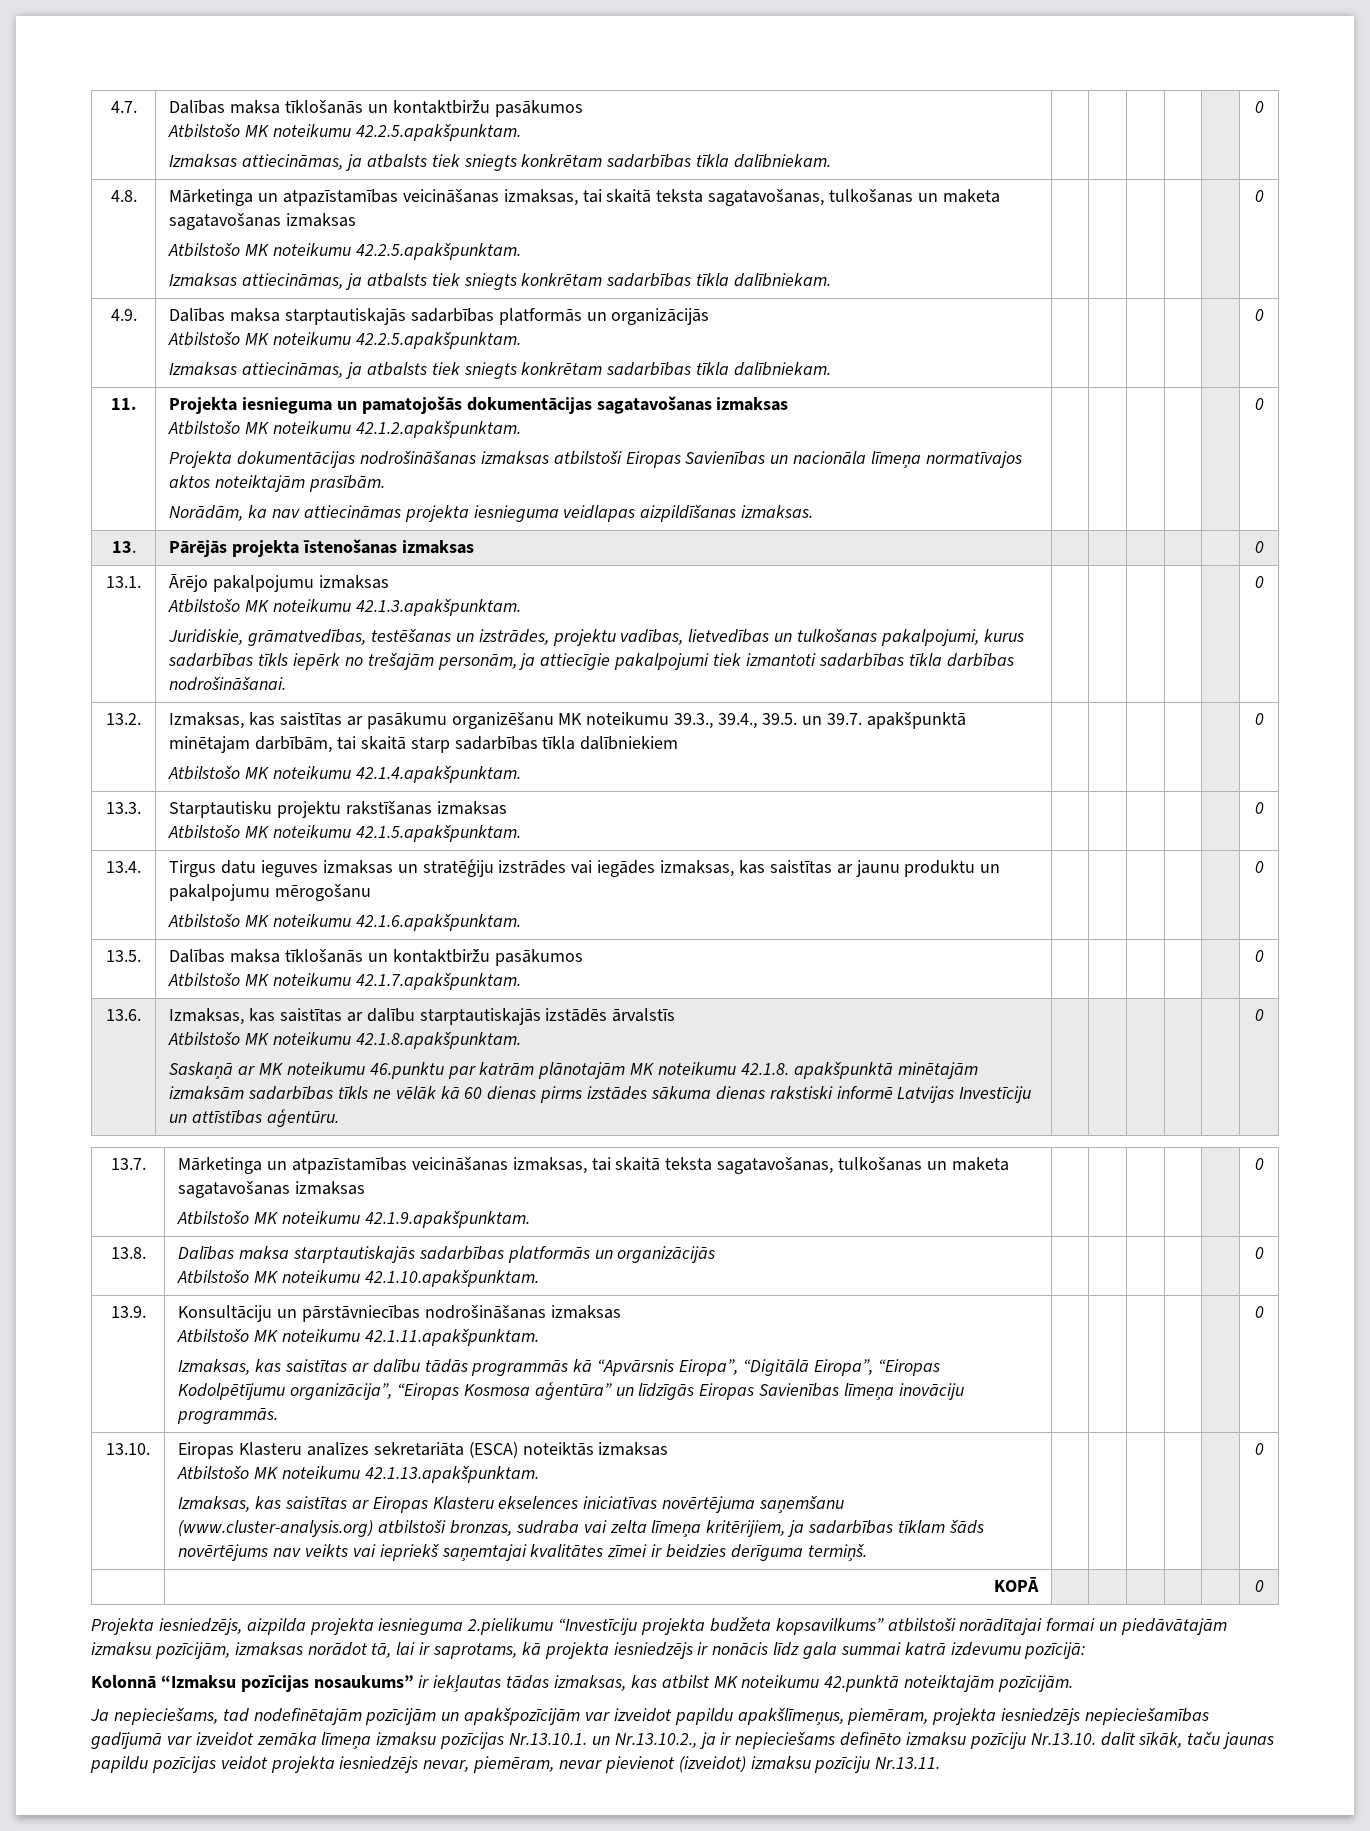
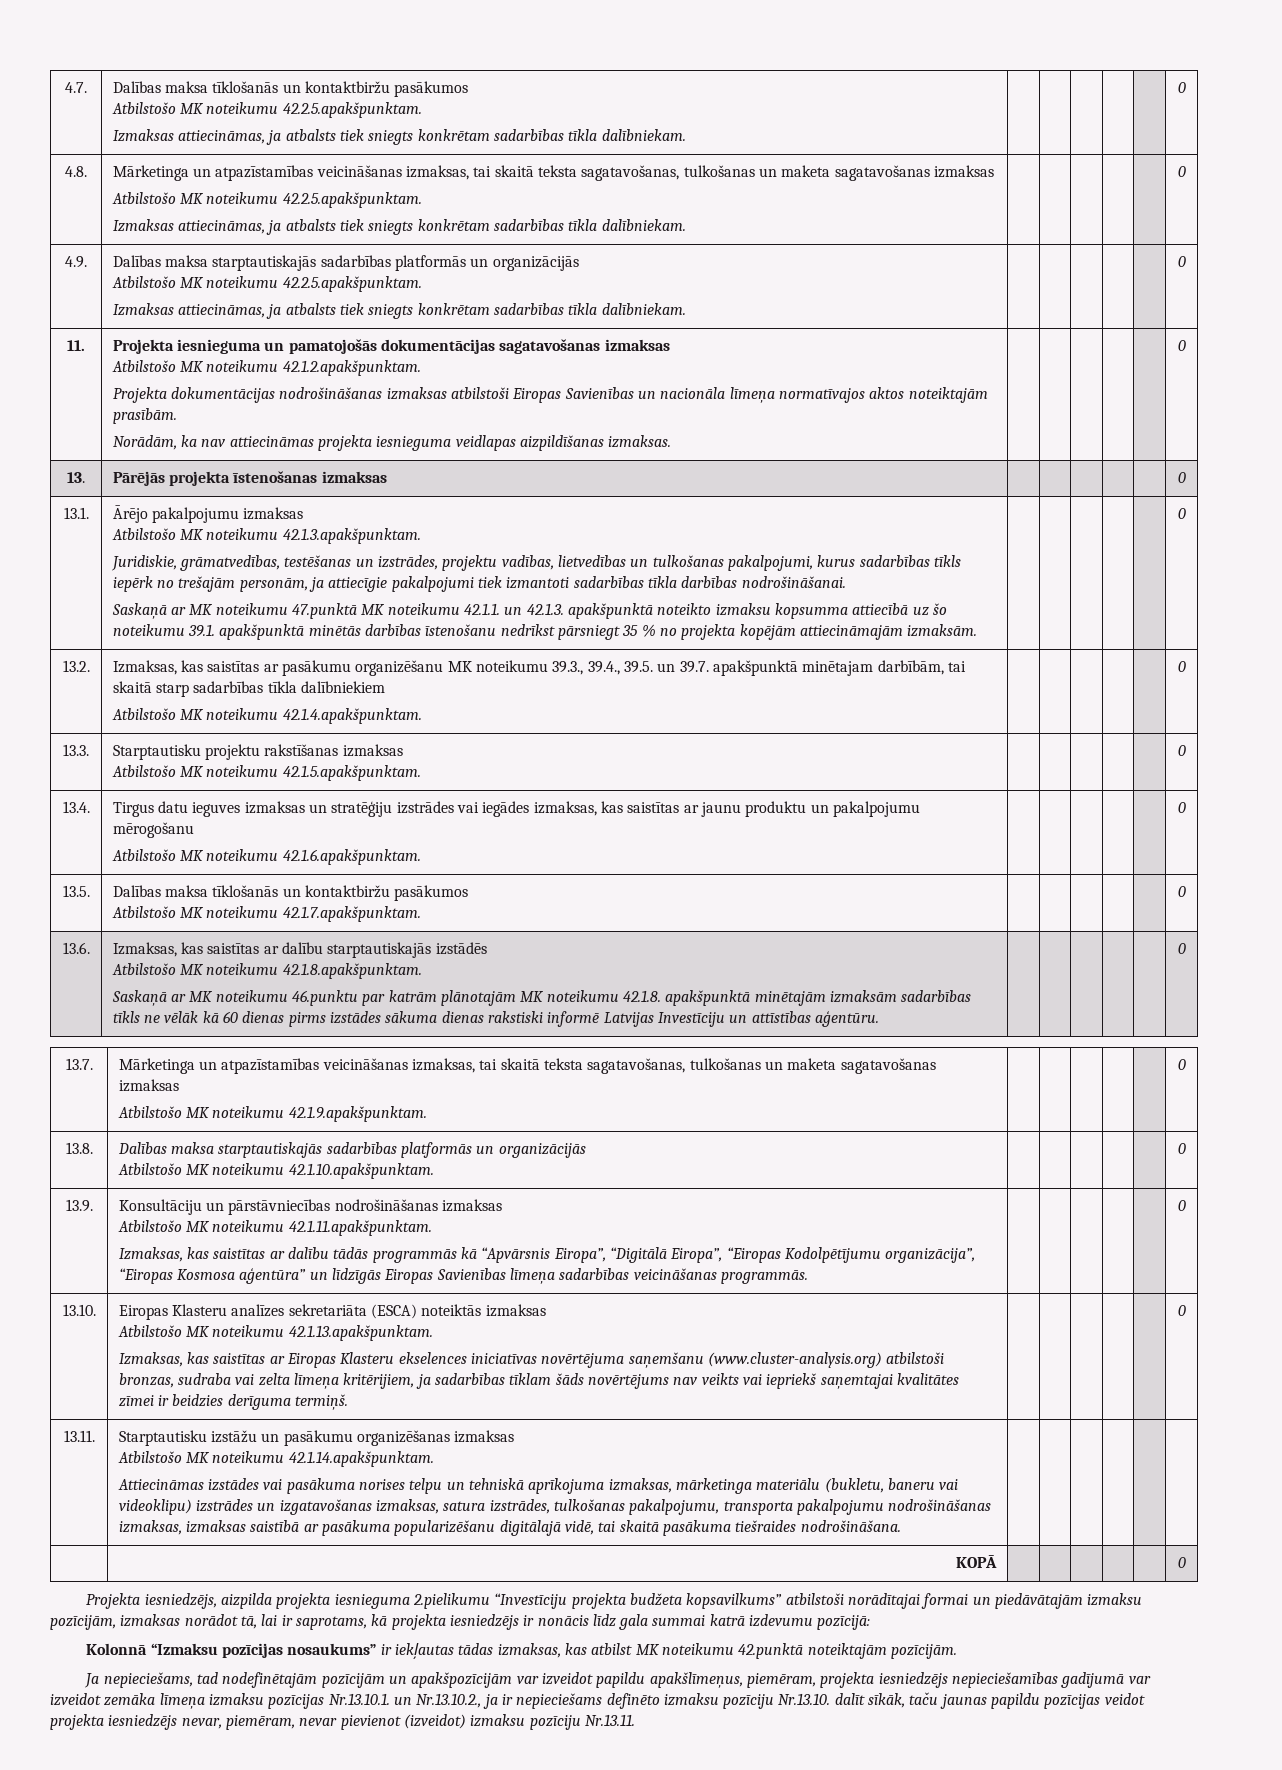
+ Saskaņā ar MK noteikumu 47.punktā MK noteikumu 42.1.1. un 42.1.3. apakšpunktā noteikto izmaksu kopsumma attiecībā uz šo noteikumu 39.1. apakšpunktā minētās darbības īstenošanu nedrīkst pārsniegt 35 % no projekta kopējām attiecināmajām izmaksām.
- Izmaksas, kas saistītas ar dalību starptautiskajās izstādēs ārvalstīs
+ Izmaksas, kas saistītas ar dalību starptautiskajās izstādēs
  13.9. | Konsultāciju un pārstāvniecības nodrošināšanas izmaksas
  Atbilstošo MK noteikumu 42.1.11.apakšpunktam.
- Izmaksas, kas saistītas ar dalību tādās programmās kā “Apvārsnis Eiropa”, “Digitālā Eiropa”, “Eiropas Kodolpētījumu organizācija”, “Eiropas Kosmosa aģentūra” un līdzīgās Eiropas Savienības līmeņa inovāciju programmās. | | | | | | 0
+ Izmaksas, kas saistītas ar dalību tādās programmās kā “Apvārsnis Eiropa”, “Digitālā Eiropa”, “Eiropas Kodolpētījumu organizācija”, “Eiropas Kosmosa aģentūra” un līdzīgās Eiropas Savienības līmeņa sadarbības veicināšanas programmās. | | | | | | 0
+ 13.11. | Starptautisku izstāžu un pasākumu organizēšanas izmaksas
+ Atbilstošo MK noteikumu 42.1.14.apakšpunktam.
+ Attiecināmas izstādes vai pasākuma norises telpu un tehniskā aprīkojuma izmaksas, mārketinga materiālu (bukletu, baneru vai videoklipu) izstrādes un izgatavošanas izmaksas, satura izstrādes, tulkošanas pakalpojumu, transporta pakalpojumu nodrošināšanas izmaksas, izmaksas saistībā ar pasākuma popularizēšanu digitālajā vidē, tai skaitā pasākuma tiešraides nodrošināšana.

